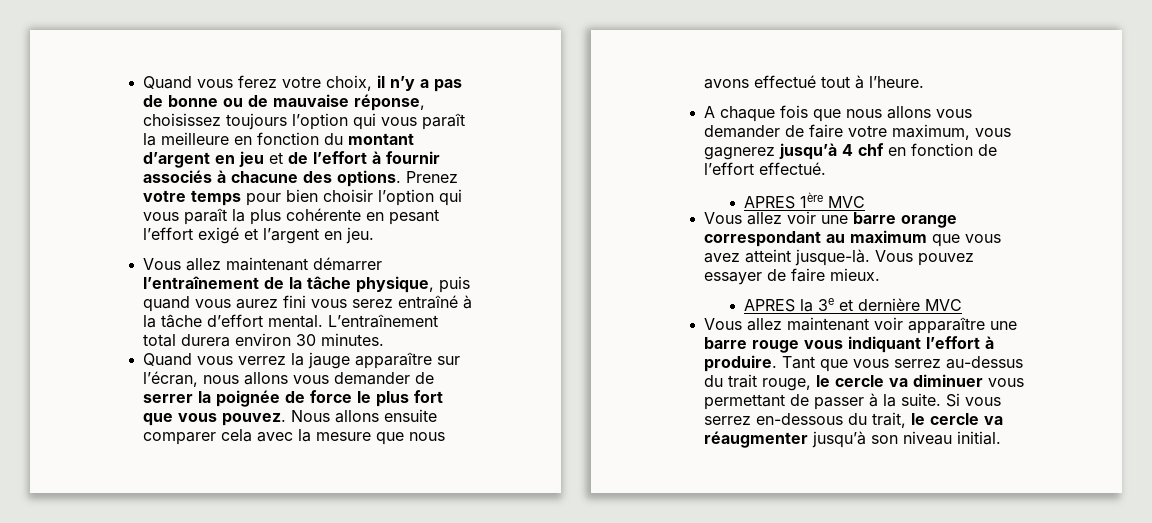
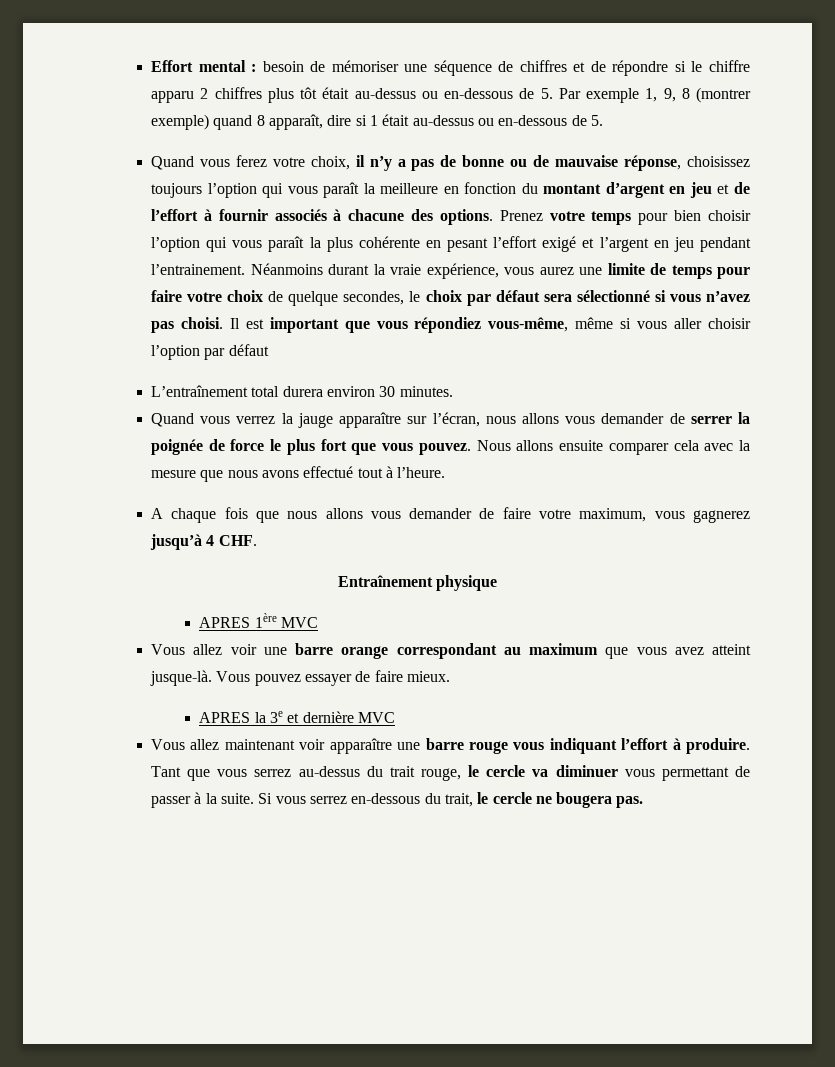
+ Effort mental : besoin de mémoriser une séquence de chiffres et de répondre si le chiffre apparu 2 chiffres plus tôt était au-dessus ou en-dessous de 5. Par exemple 1, 9, 8 (montrer exemple) quand 8 apparaît, dire si 1 était au-dessus ou en-dessous de 5.
- Prenez votre temps pour bien choisir l’option qui vous paraît la plus cohérente en pesant l’effort exigé et l’argent en jeu.
- Vous allez maintenant démarrer l’entraînement de la tâche physique, puis quand vous aurez fini vous serez entraîné à la tâche d’effort mental. L’entraînement total durera environ 30 minutes.
+ Prenez votre temps pour bien choisir l’option qui vous paraît la plus cohérente en pesant l’effort exigé et l’argent en jeu pendant l’entrainement. Néanmoins durant la vraie expérience, vous aurez une limite de temps pour faire votre choix de quelque secondes, le choix par défaut sera sélectionné si vous n’avez pas choisi. Il est important que vous répondiez vous-même, même si vous aller choisir l’option par défaut
+ L’entraînement total durera environ 30 minutes.
- A chaque fois que nous allons vous demander de faire votre maximum, vous gagnerez jusqu’à 4 chf en fonction de l’effort effectué.
+ A chaque fois que nous allons vous demander de faire votre maximum, vous gagnerez jusqu’à 4 CHF.
+ Entraînement physique
- Si vous serrez en-dessous du trait, le cercle va réaugmenter jusqu’à son niveau initial.
+ Si vous serrez en-dessous du trait, le cercle ne bougera pas.

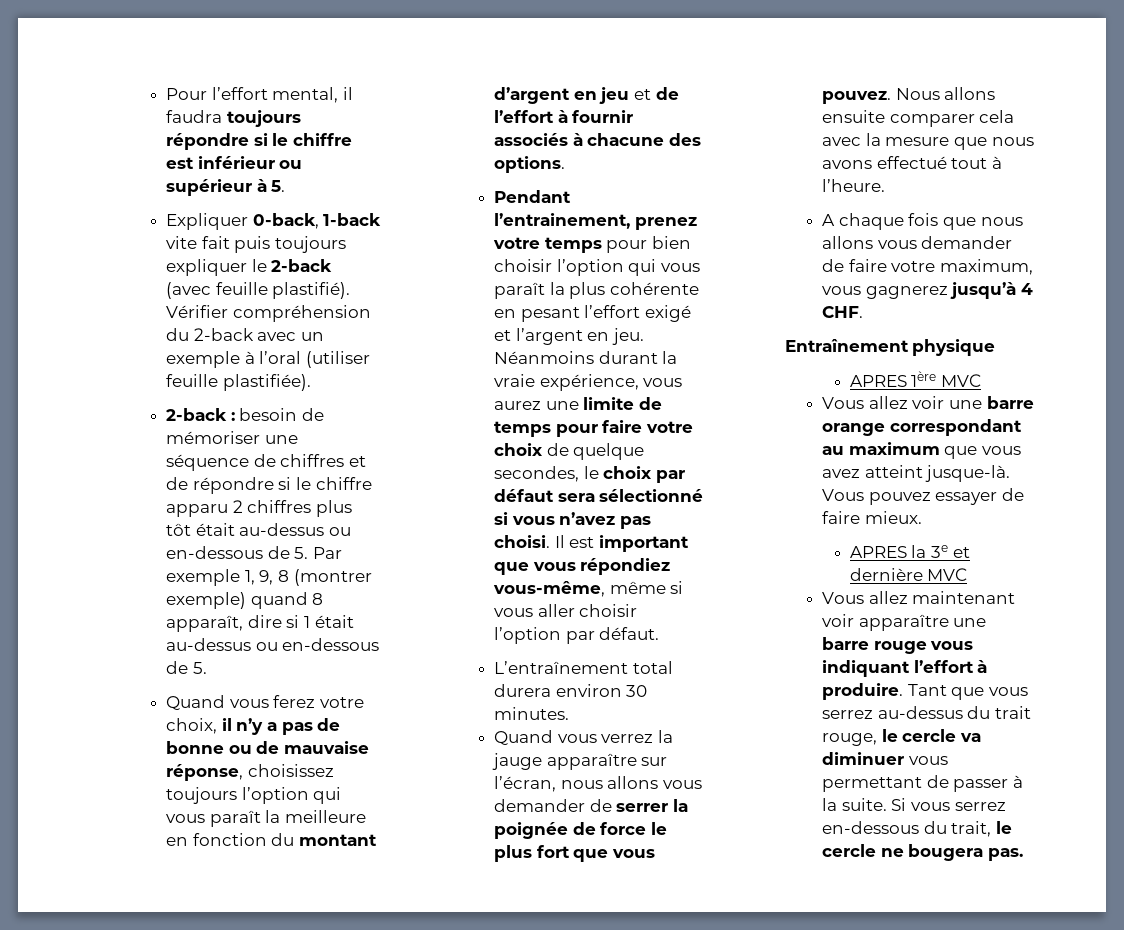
- Effort mental : besoin de mémoriser une séquence de chiffres et de répondre si le chiffre apparu 2 chiffres plus tôt était au-dessus ou en-dessous de 5. Par exemple 1, 9, 8 (montrer exemple) quand 8 apparaît, dire si 1 était au-dessus ou en-dessous de 5.
+ Pour l’effort mental, il faudra toujours répondre si le chiffre est inférieur ou supérieur à 5.
+ Expliquer 0-back, 1-back vite fait puis toujours expliquer le 2-back (avec feuille plastifié). Vérifier compréhension du 2-back avec un exemple à l’oral (utiliser feuille plastifiée).
+ 2-back : besoin de mémoriser une séquence de chiffres et de répondre si le chiffre apparu 2 chiffres plus tôt était au-dessus ou en-dessous de 5. Par exemple 1, 9, 8 (montrer exemple) quand 8 apparaît, dire si 1 était au-dessus ou en-dessous de 5.
- Quand vous ferez votre choix, il n’y a pas de bonne ou de mauvaise réponse, choisissez toujours l’option qui vous paraît la meilleure en fonction du montant d’argent en jeu et de l’effort à fournir associés à chacune des options. Prenez votre temps pour bien choisir l’option qui vous paraît la plus cohérente en pesant l’effort exigé et l’argent en jeu pendant l’entrainement.
+ Quand vous ferez votre choix, il n’y a pas de bonne ou de mauvaise réponse, choisissez toujours l’option qui vous paraît la meilleure en fonction du montant d’argent en jeu et de l’effort à fournir associés à chacune des options.
+ Pendant l’entrainement, prenez votre temps pour bien choisir l’option qui vous paraît la plus cohérente en pesant l’effort exigé et l’argent en jeu.
- Il est important que vous répondiez vous-même, même si vous aller choisir l’option par défaut
+ Il est important que vous répondiez vous-même, même si vous aller choisir l’option par défaut.

